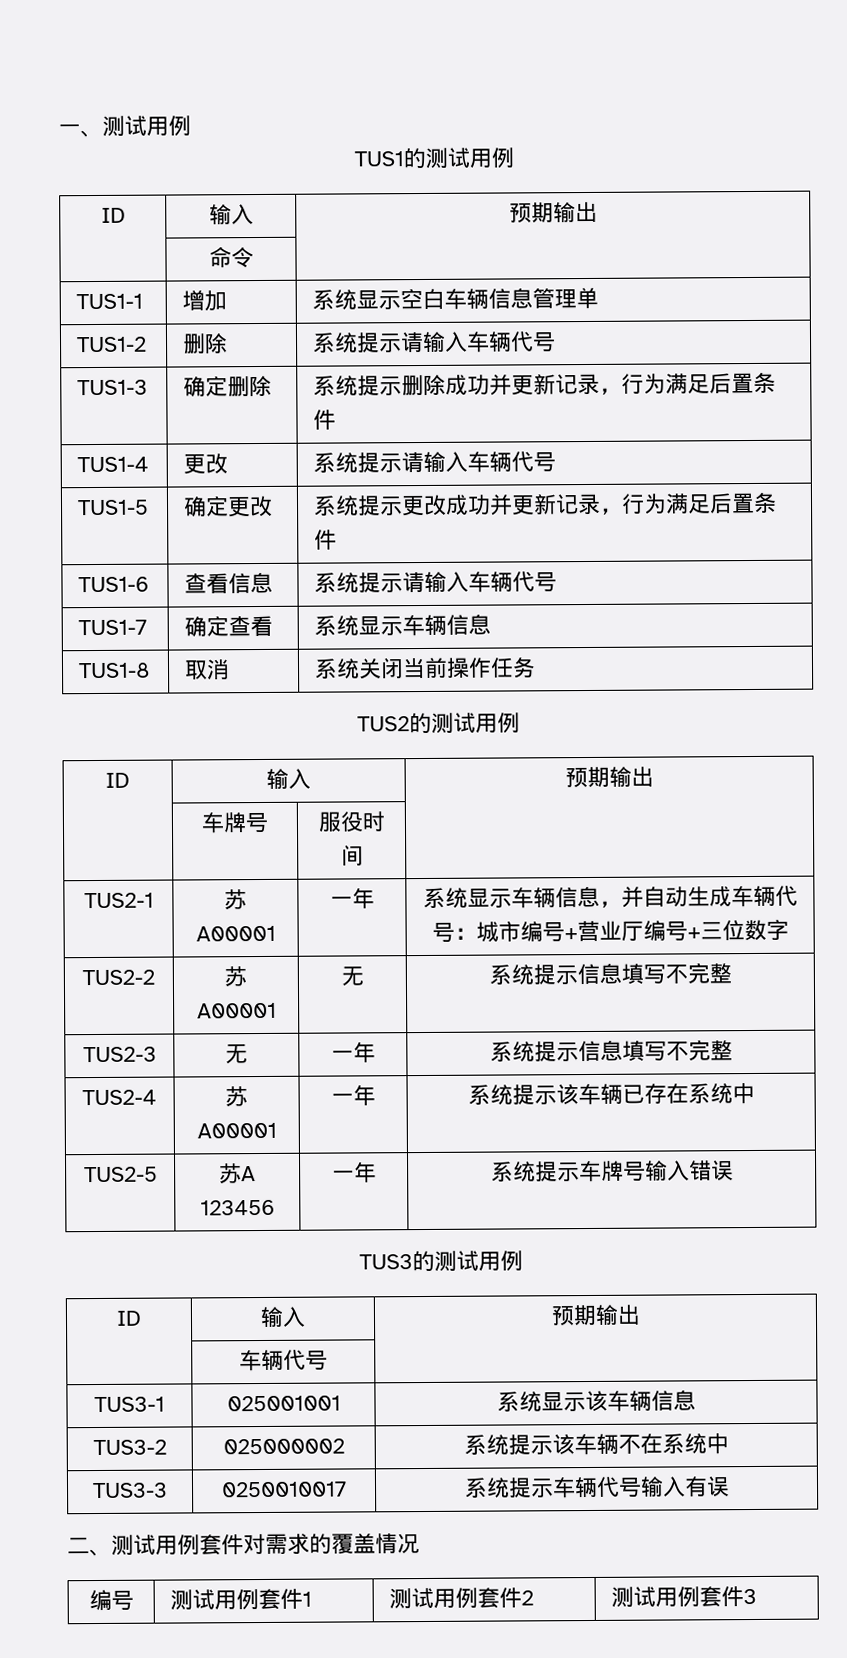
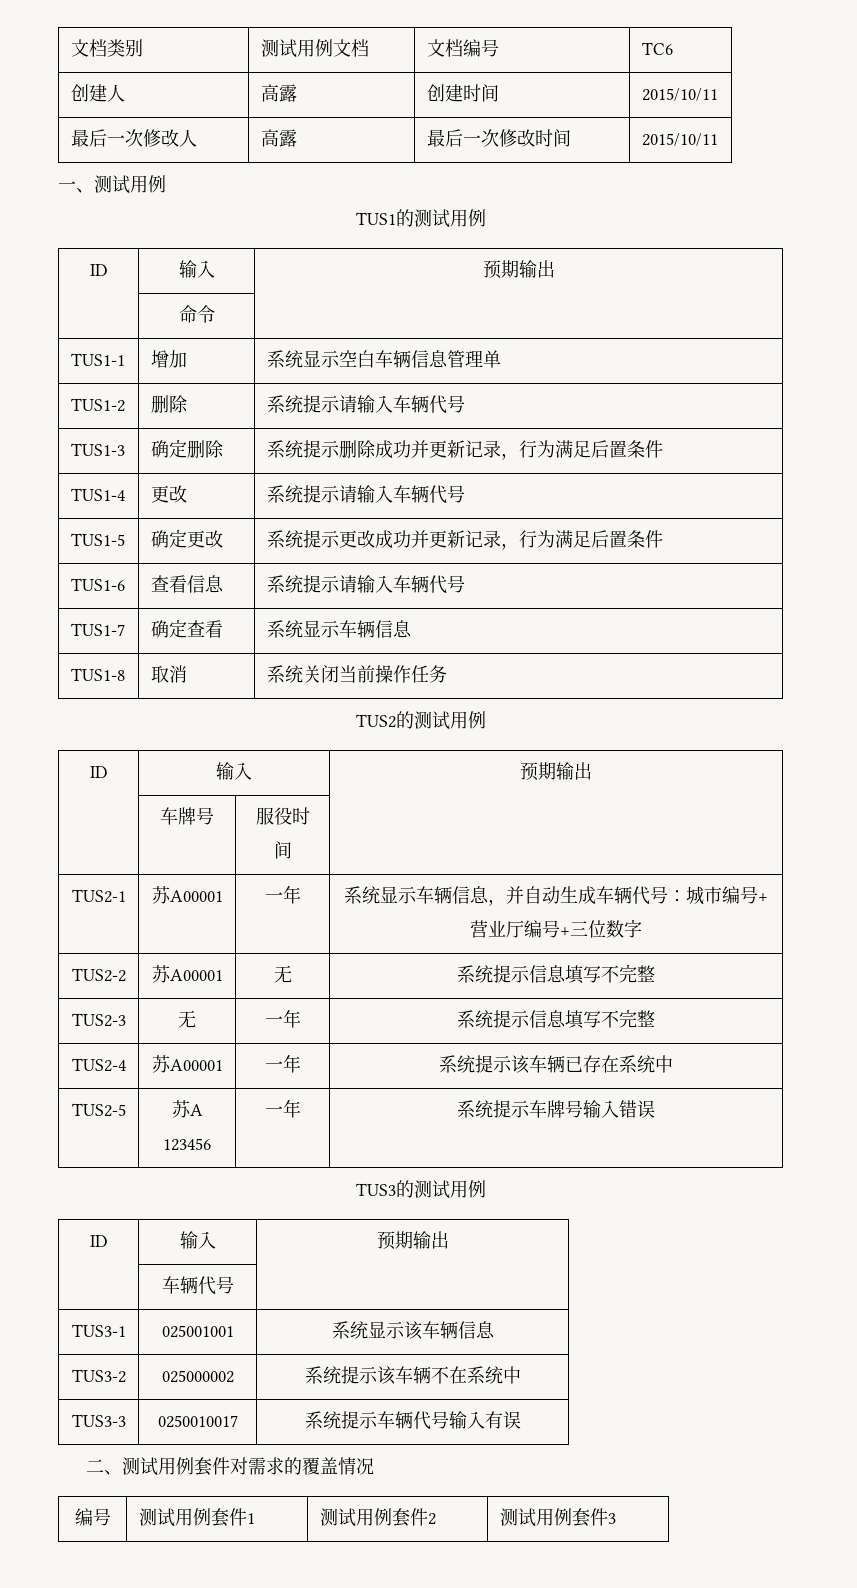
+ 文档类别 | 测试用例文档 | 文档编号 | TC6
+ 创建人 | 高露 | 创建时间 | 2015/10/11
+ 最后一次修改人 | 高露 | 最后一次修改时间 | 2015/10/11

